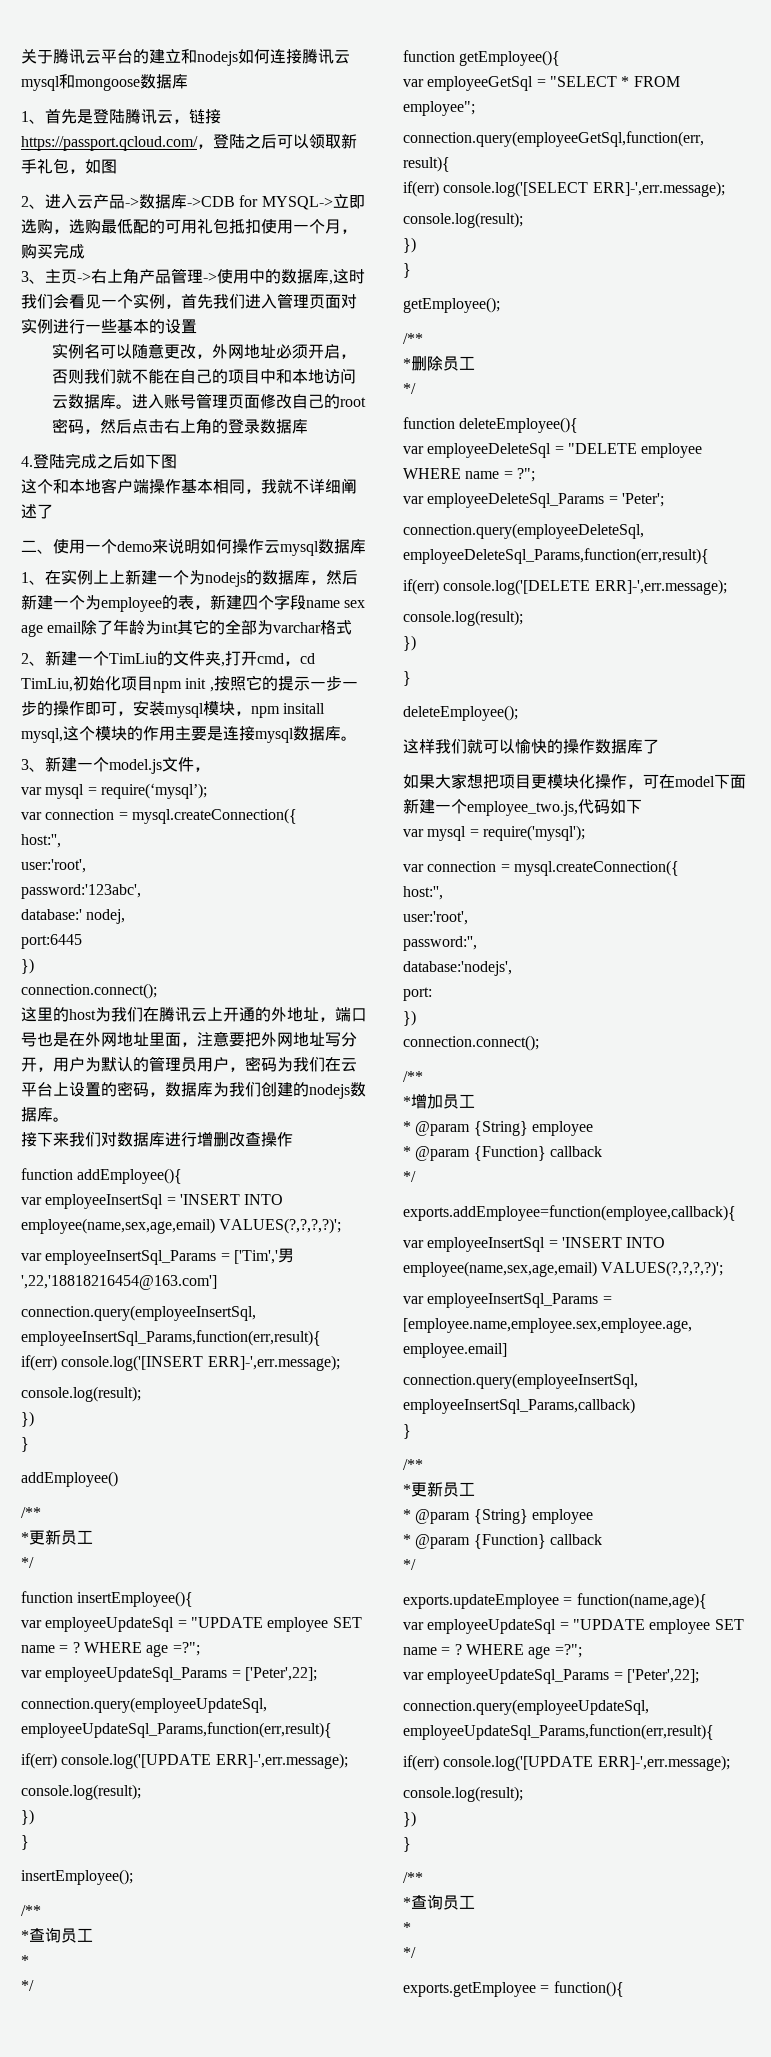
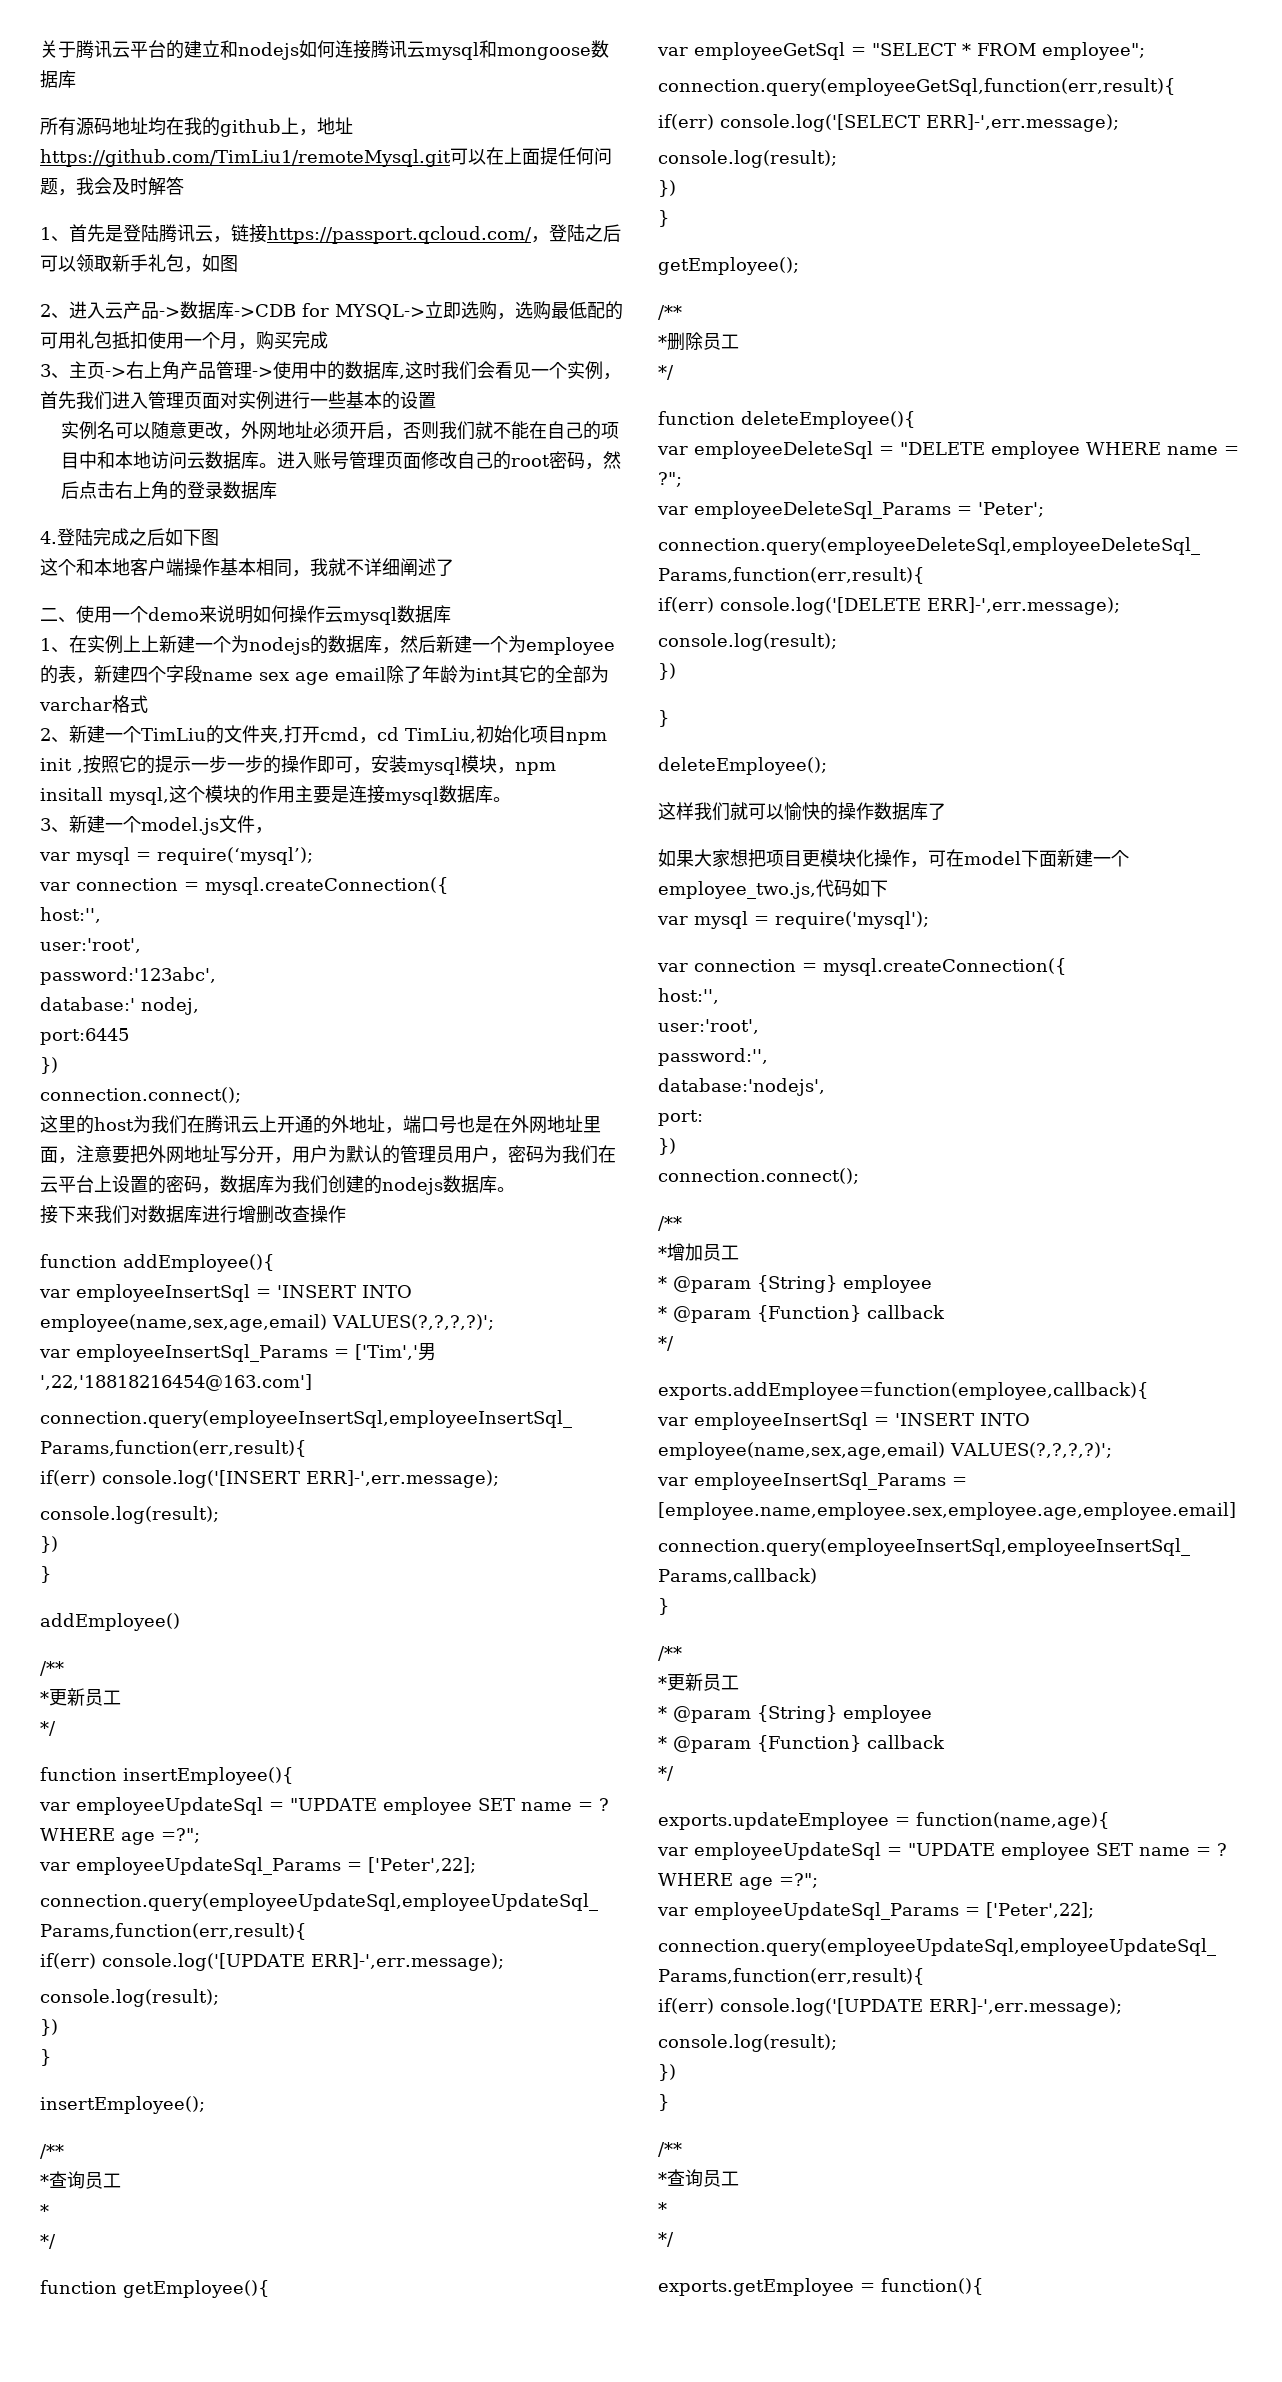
+ 所有源码地址均在我的github上，地址https://github.com/TimLiu1/remoteMysql.git可以在上面提任何问题，我会及时解答

